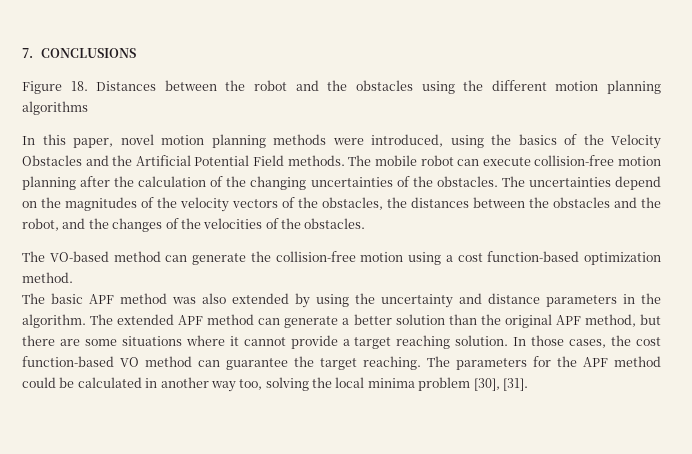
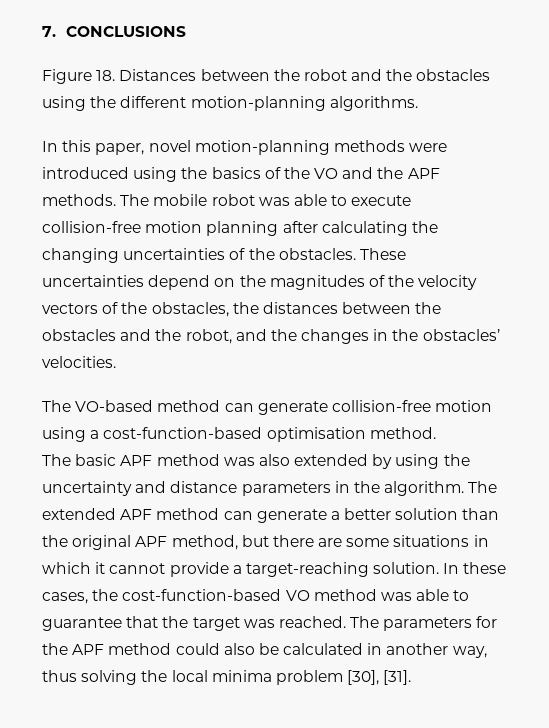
- Figure 18. Distances between the robot and the obstacles using the different motion planning algorithms
+ Figure 18. Distances between the robot and the obstacles using the different motion-planning algorithms.
- In this paper, novel motion planning methods were introduced, using the basics of the Velocity Obstacles and the Artificial Potential Field methods.
+ In this paper, novel motion-planning methods were introduced using the basics of the VO and the APF methods.
- The mobile robot can execute collision-free motion planning after the calculation of the changing uncertainties of the obstacles.
+ The mobile robot was able to execute collision-free motion planning after calculating the changing uncertainties of the obstacles.
- The uncertainties depend on the magnitudes of the velocity vectors of the obstacles, the distances between the obstacles and the robot, and the changes of the velocities of the obstacles.
+ These uncertainties depend on the magnitudes of the velocity vectors of the obstacles, the distances between the obstacles and the robot, and the changes in the obstacles’ velocities.
- The VO-based method can generate the collision-free motion using a cost function-based optimization method.
+ The VO-based method can generate collision-free motion using a cost-function-based optimisation method.
- The extended APF method can generate a better solution than the original APF method, but there are some situations where it cannot provide a target reaching solution.
+ The extended APF method can generate a better solution than the original APF method, but there are some situations in which it cannot provide a target-reaching solution.
- In those cases, the cost function-based VO method can guarantee the target reaching.
+ In these cases, the cost-function-based VO method was able to guarantee that the target was reached.
- The parameters for the APF method could be calculated in another way too, solving the local minima problem [30], [31].
+ The parameters for the APF method could also be calculated in another way, thus solving the local minima problem [30], [31].

